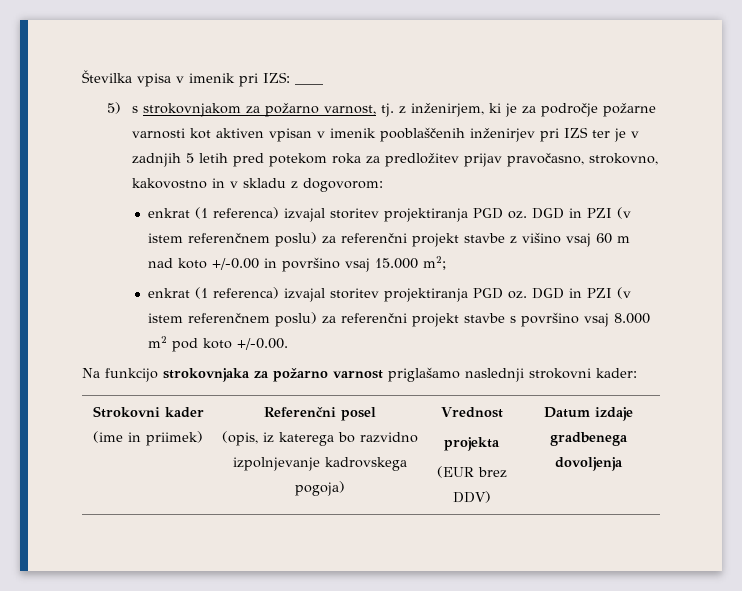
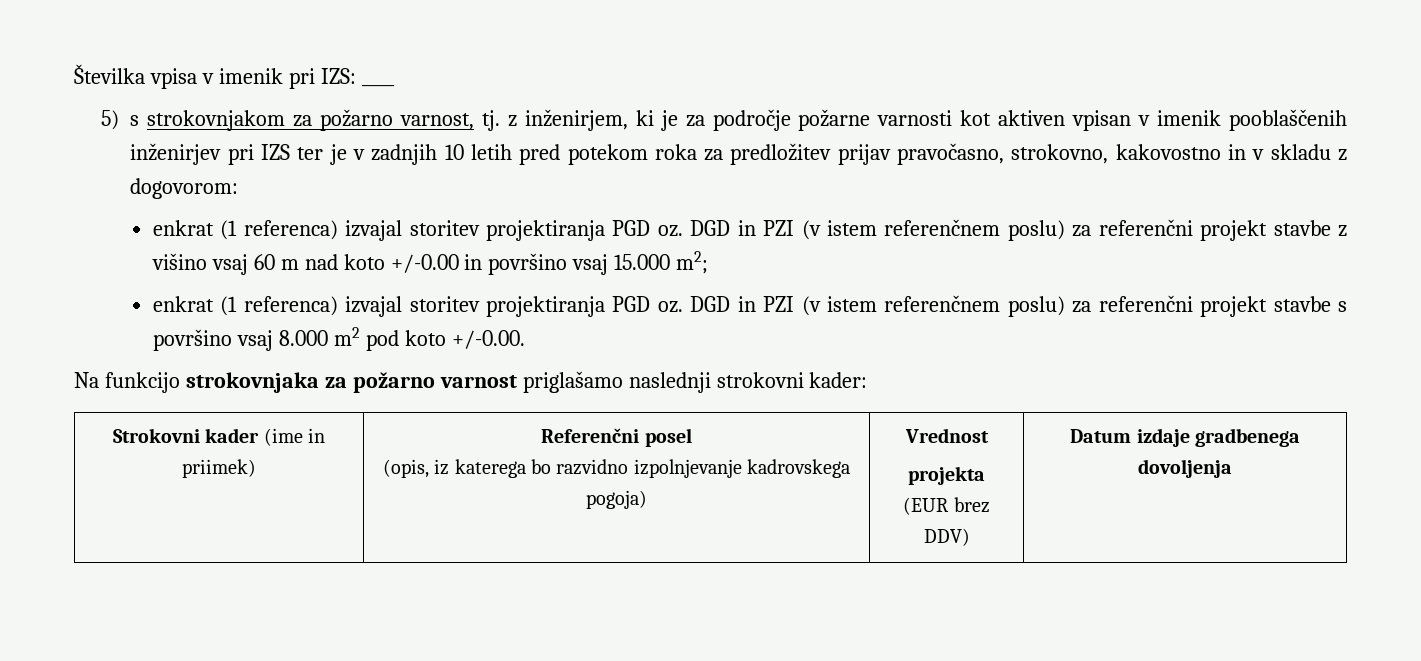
- 5) s strokovnjakom za požarno varnost, tj. z inženirjem, ki je za področje požarne varnosti kot aktiven vpisan v imenik pooblaščenih inženirjev pri IZS ter je v zadnjih 5 letih pred potekom roka za predložitev prijav pravočasno, strokovno, kakovostno in v skladu z dogovorom:
+ 5) s strokovnjakom za požarno varnost, tj. z inženirjem, ki je za področje požarne varnosti kot aktiven vpisan v imenik pooblaščenih inženirjev pri IZS ter je v zadnjih 10 letih pred potekom roka za predložitev prijav pravočasno, strokovno, kakovostno in v skladu z dogovorom:

